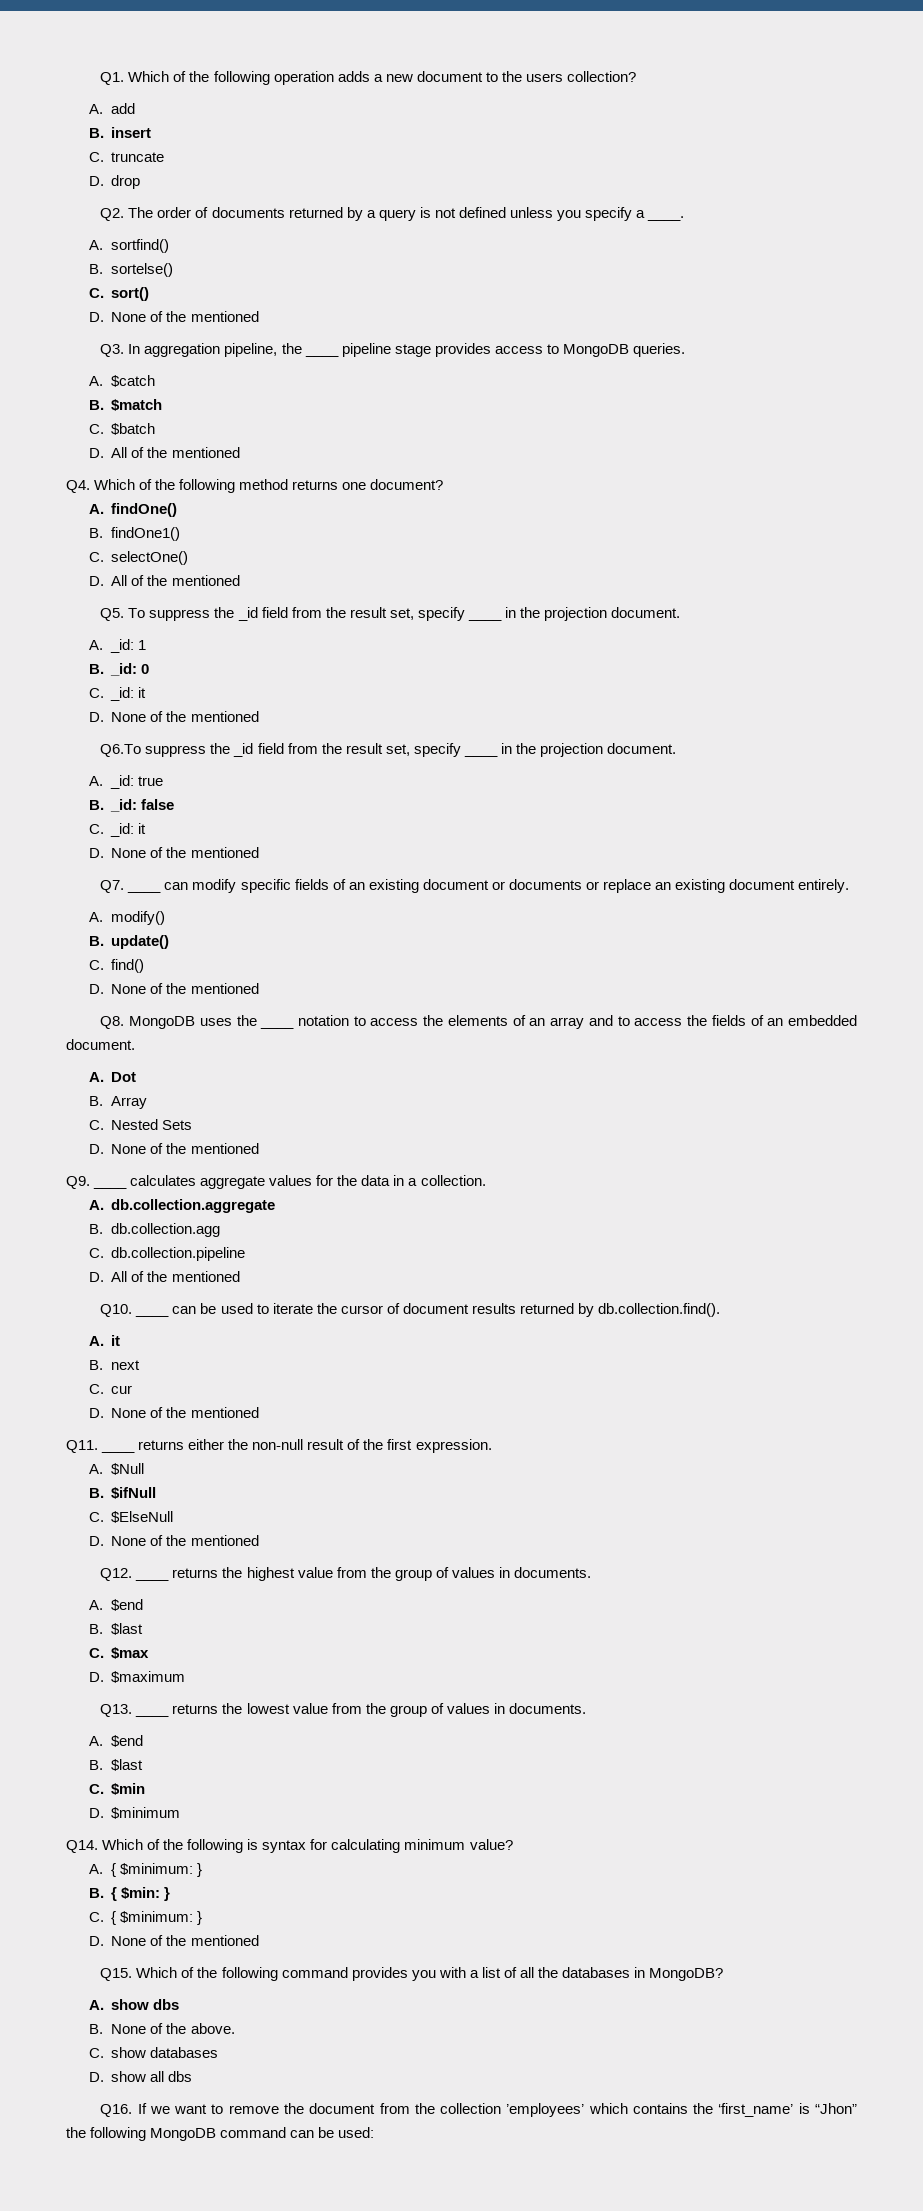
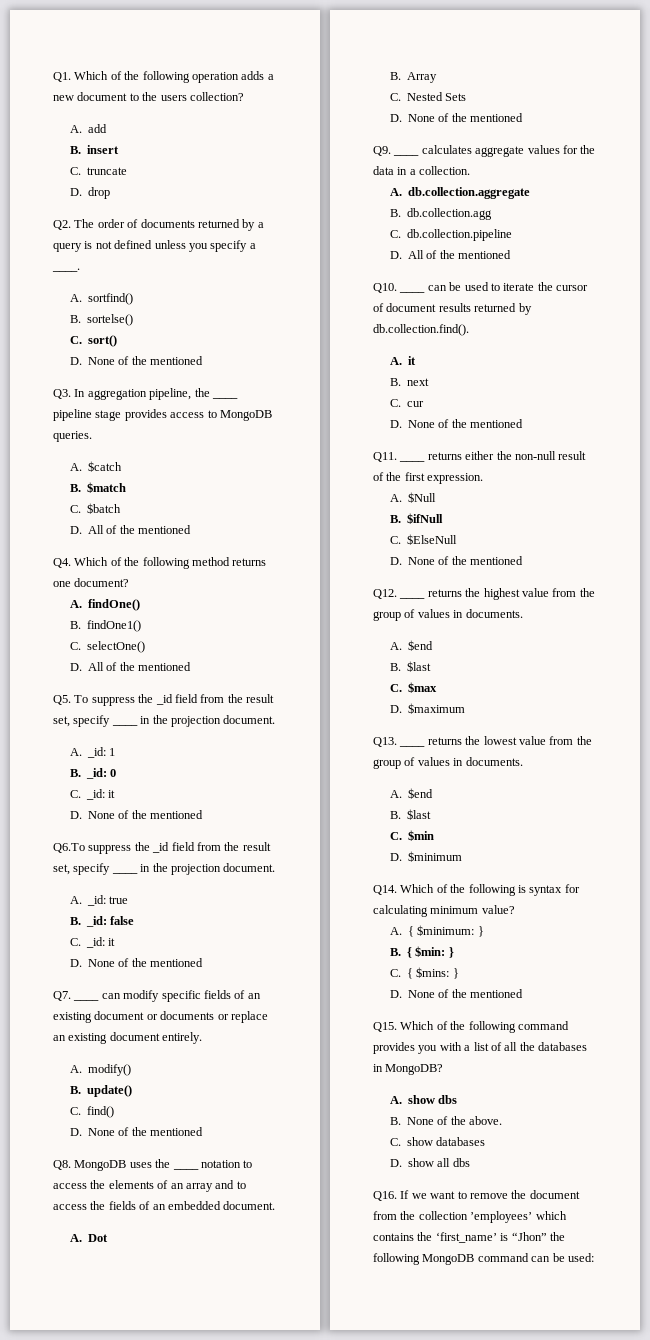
- C. { $minimum: }
+ C. { $mins: }

